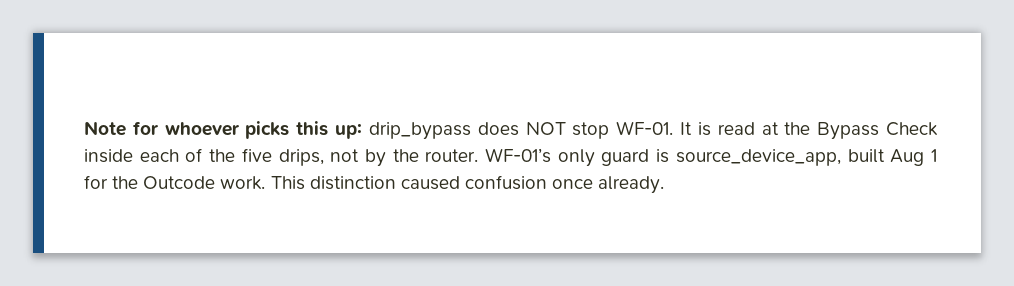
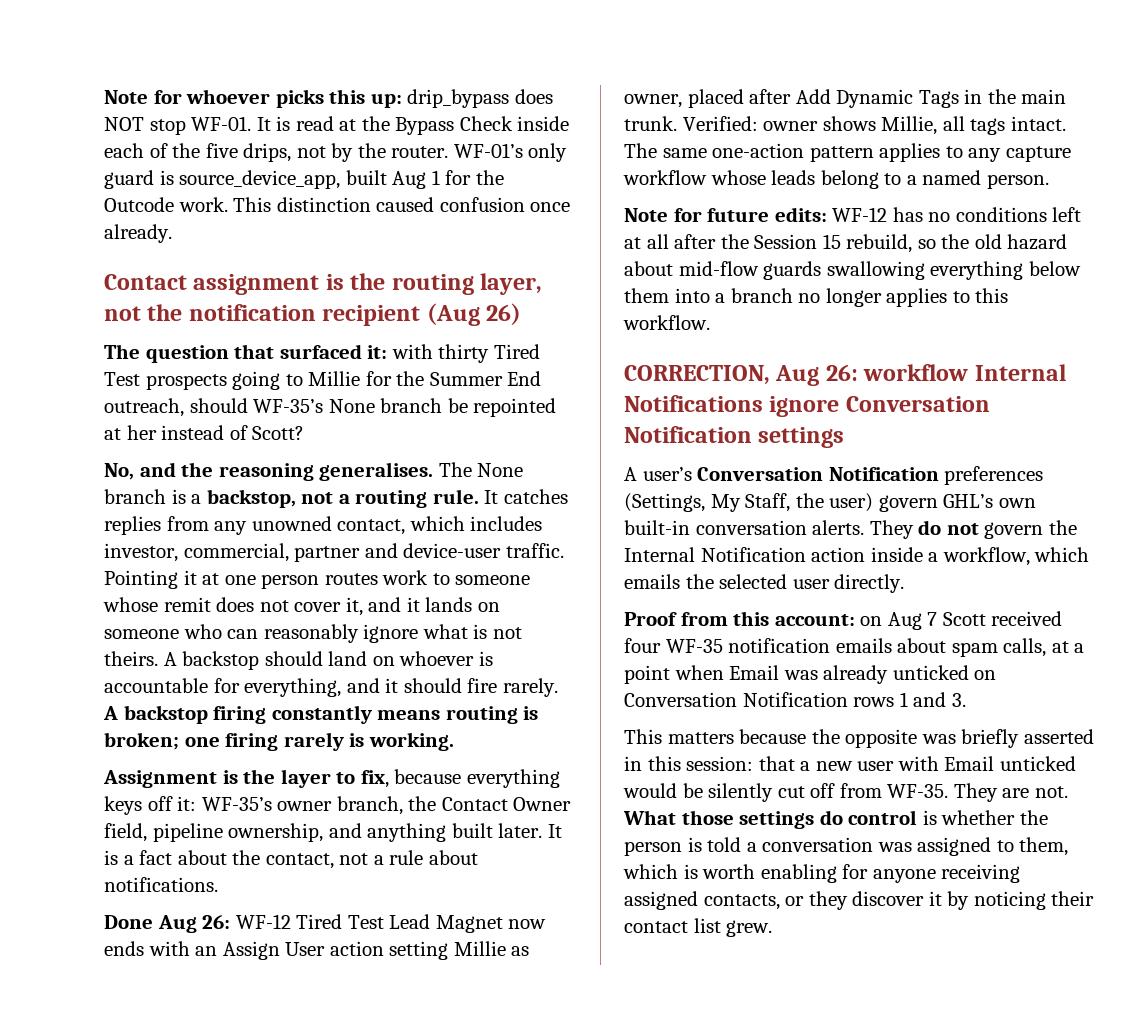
+ Contact assignment is the routing layer, not the notification recipient (Aug 26)
+ The question that surfaced it: with thirty Tired Test prospects going to Millie for the Summer End outreach, should WF-35’s None branch be repointed at her instead of Scott?
+ No, and the reasoning generalises. The None branch is a backstop, not a routing rule. It catches replies from any unowned contact, which includes investor, commercial, partner and device-user traffic. Pointing it at one person routes work to someone whose remit does not cover it, and it lands on someone who can reasonably ignore what is not theirs. A backstop should land on whoever is accountable for everything, and it should fire rarely. A backstop firing constantly means routing is broken; one firing rarely is working.
+ Assignment is the layer to fix, because everything keys off it: WF-35’s owner branch, the Contact Owner field, pipeline ownership, and anything built later. It is a fact about the contact, not a rule about notifications.
+ Done Aug 26: WF-12 Tired Test Lead Magnet now ends with an Assign User action setting Millie as owner, placed after Add Dynamic Tags in the main trunk. Verified: owner shows Millie, all tags intact. The same one-action pattern applies to any capture workflow whose leads belong to a named person.
+ Note for future edits: WF-12 has no conditions left at all after the Session 15 rebuild, so the old hazard about mid-flow guards swallowing everything below them into a branch no longer applies to this workflow.
+ CORRECTION, Aug 26: workflow Internal Notifications ignore Conversation Notification settings
+ A user’s Conversation Notification preferences (Settings, My Staff, the user) govern GHL’s own built-in conversation alerts. They do not govern the Internal Notification action inside a workflow, which emails the selected user directly.
+ Proof from this account: on Aug 7 Scott received four WF-35 notification emails about spam calls, at a point when Email was already unticked on Conversation Notification rows 1 and 3.
+ This matters because the opposite was briefly asserted in this session: that a new user with Email unticked would be silently cut off from WF-35. They are not. What those settings do control is whether the person is told a conversation was assigned to them, which is worth enabling for anyone receiving assigned contacts, or they discover it by noticing their contact list grew.

